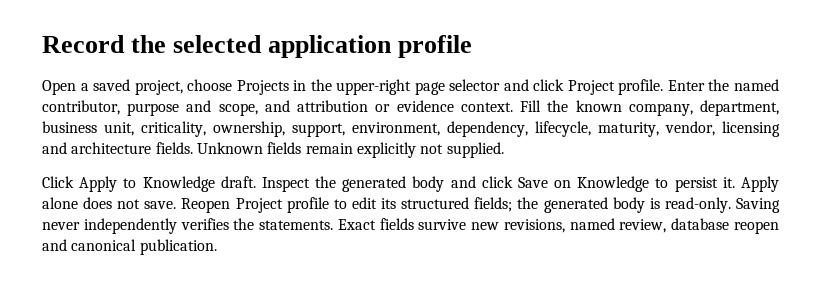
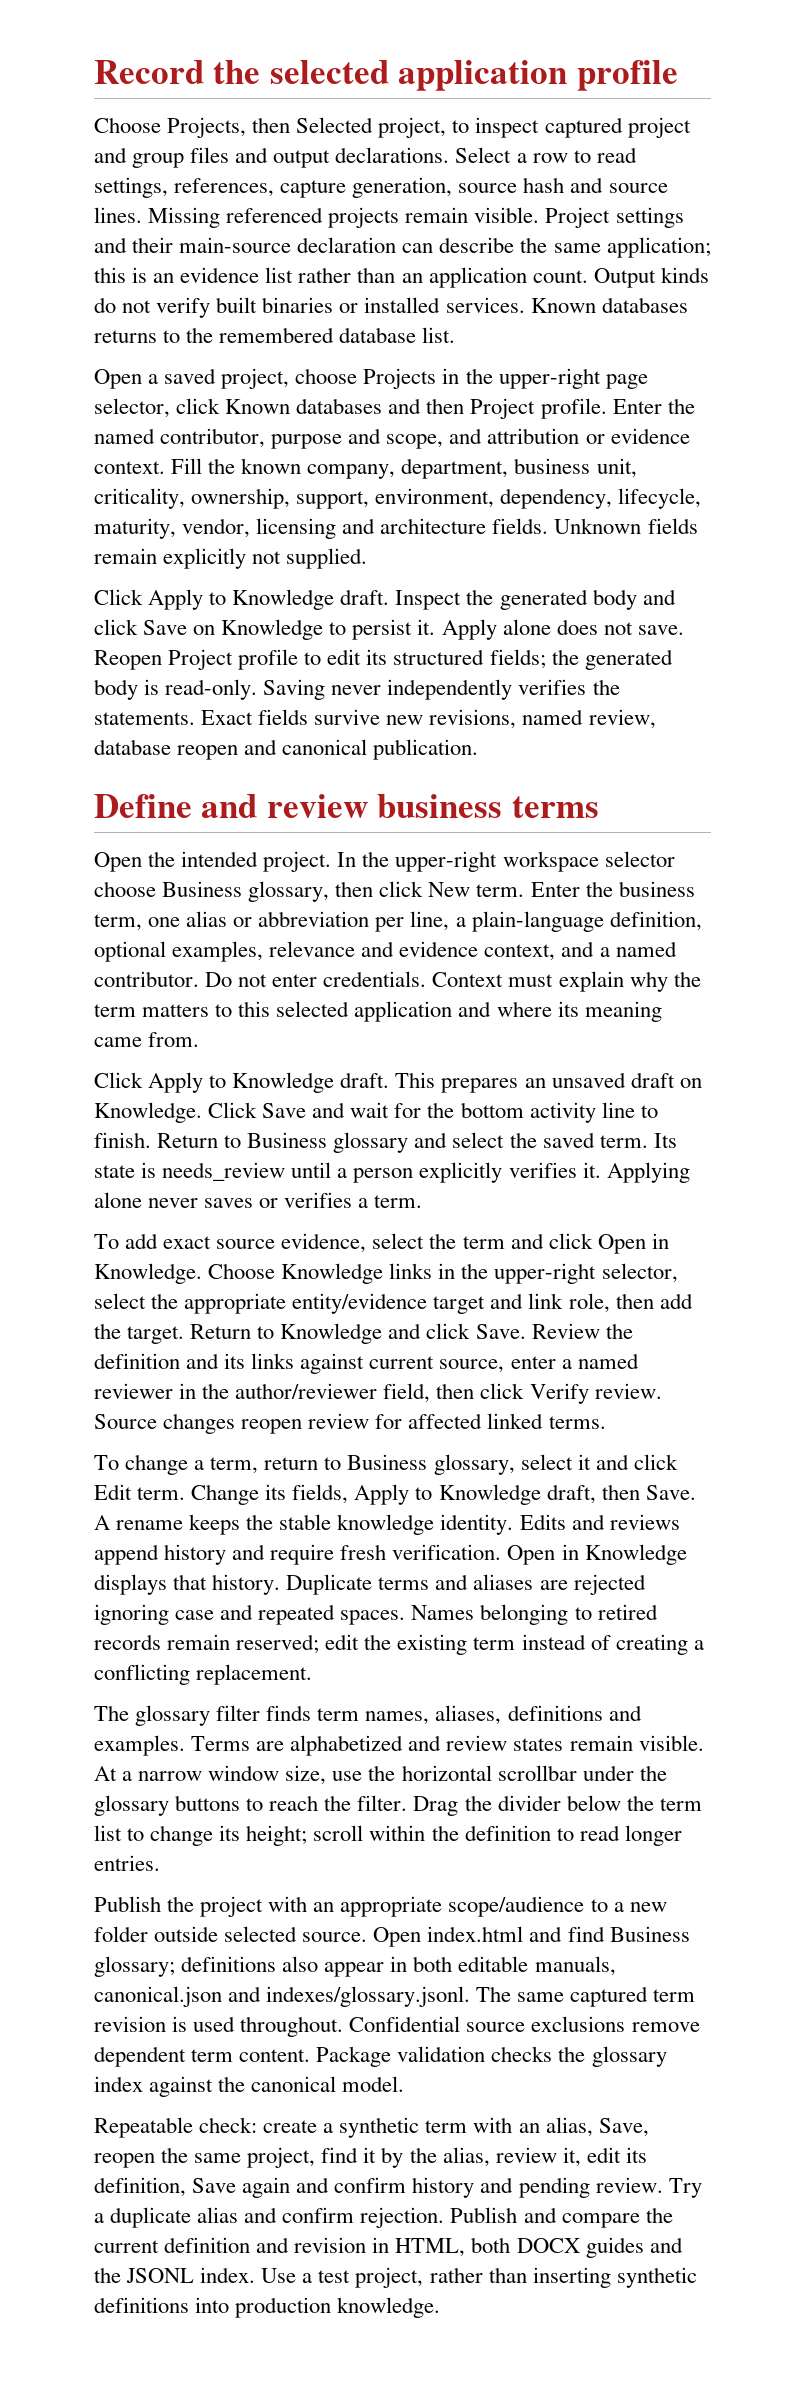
+ Choose Projects, then Selected project, to inspect captured project and group files and output declarations. Select a row to read settings, references, capture generation, source hash and source lines. Missing referenced projects remain visible. Project settings and their main-source declaration can describe the same application; this is an evidence list rather than an application count. Output kinds do not verify built binaries or installed services. Known databases returns to the remembered database list.
- Open a saved project, choose Projects in the upper-right page selector and click Project profile.
+ Open a saved project, choose Projects in the upper-right page selector, click Known databases and then Project profile.
+ Define and review business terms
+ Open the intended project. In the upper-right workspace selector choose Business glossary, then click New term. Enter the business term, one alias or abbreviation per line, a plain-language definition, optional examples, relevance and evidence context, and a named contributor. Do not enter credentials. Context must explain why the term matters to this selected application and where its meaning came from.
+ Click Apply to Knowledge draft. This prepares an unsaved draft on Knowledge. Click Save and wait for the bottom activity line to finish. Return to Business glossary and select the saved term. Its state is needs_review until a person explicitly verifies it. Applying alone never saves or verifies a term.
+ To add exact source evidence, select the term and click Open in Knowledge. Choose Knowledge links in the upper-right selector, select the appropriate entity/evidence target and link role, then add the target. Return to Knowledge and click Save. Review the definition and its links against current source, enter a named reviewer in the author/reviewer field, then click Verify review. Source changes reopen review for affected linked terms.
+ To change a term, return to Business glossary, select it and click Edit term. Change its fields, Apply to Knowledge draft, then Save. A rename keeps the stable knowledge identity. Edits and reviews append history and require fresh verification. Open in Knowledge displays that history. Duplicate terms and aliases are rejected ignoring case and repeated spaces. Names belonging to retired records remain reserved; edit the existing term instead of creating a conflicting replacement.
+ The glossary filter finds term names, aliases, definitions and examples. Terms are alphabetized and review states remain visible. At a narrow window size, use the horizontal scrollbar under the glossary buttons to reach the filter. Drag the divider below the term list to change its height; scroll within the definition to read longer entries.
+ Publish the project with an appropriate scope/audience to a new folder outside selected source. Open index.html and find Business glossary; definitions also appear in both editable manuals, canonical.json and indexes/glossary.jsonl. The same captured term revision is used throughout. Confidential source exclusions remove dependent term content. Package validation checks the glossary index against the canonical model.
+ Repeatable check: create a synthetic term with an alias, Save, reopen the same project, find it by the alias, review it, edit its definition, Save again and confirm history and pending review. Try a duplicate alias and confirm rejection. Publish and compare the current definition and revision in HTML, both DOCX guides and the JSONL index. Use a test project, rather than inserting synthetic definitions into production knowledge.

